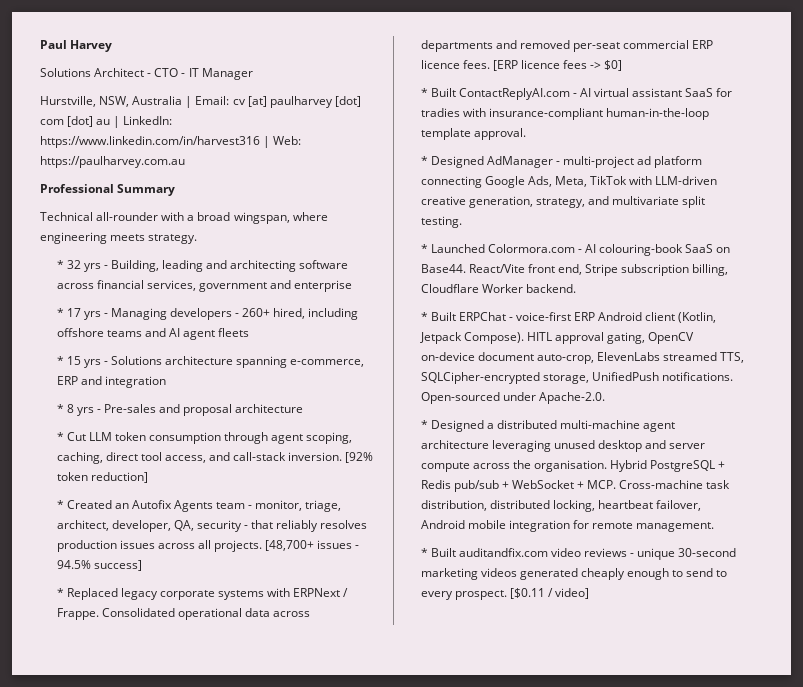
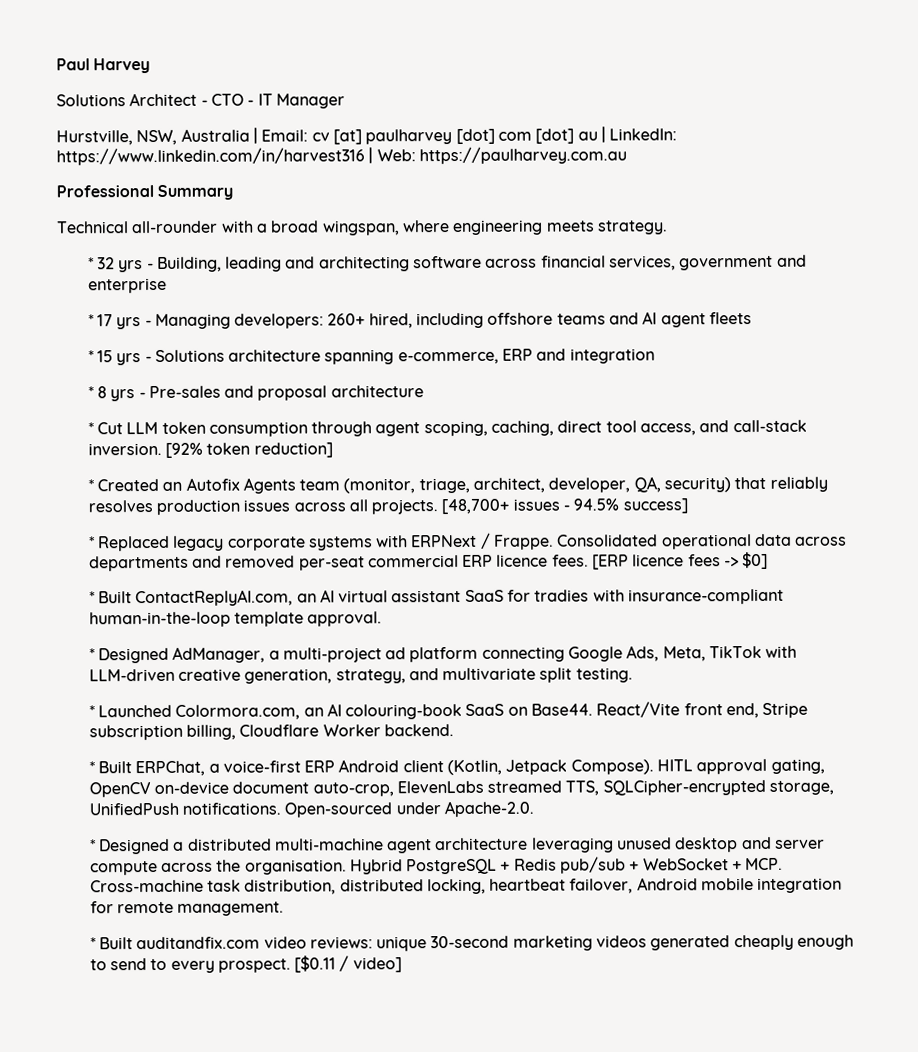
- * 17 yrs - Managing developers - 260+ hired, including offshore teams and AI agent fleets
+ * 17 yrs - Managing developers: 260+ hired, including offshore teams and AI agent fleets
- * Created an Autofix Agents team - monitor, triage, architect, developer, QA, security - that reliably resolves production issues across all projects.
+ * Created an Autofix Agents team (monitor, triage, architect, developer, QA, security) that reliably resolves production issues across all projects.
- * Built ContactReplyAI.com - AI virtual assistant SaaS for tradies with insurance-compliant human-in-the-loop template approval.
+ * Built ContactReplyAI.com, an AI virtual assistant SaaS for tradies with insurance-compliant human-in-the-loop template approval.
- * Designed AdManager - multi-project ad platform connecting Google Ads, Meta, TikTok with LLM-driven creative generation, strategy, and multivariate split testing.
+ * Designed AdManager, a multi-project ad platform connecting Google Ads, Meta, TikTok with LLM-driven creative generation, strategy, and multivariate split testing.
- * Launched Colormora.com - AI colouring-book SaaS on Base44.
+ * Launched Colormora.com, an AI colouring-book SaaS on Base44.
- * Built ERPChat - voice-first ERP Android client (Kotlin, Jetpack Compose).
+ * Built ERPChat, a voice-first ERP Android client (Kotlin, Jetpack Compose).
- * Built auditandfix.com video reviews - unique 30-second marketing videos generated cheaply enough to send to every prospect.
+ * Built auditandfix.com video reviews: unique 30-second marketing videos generated cheaply enough to send to every prospect.

